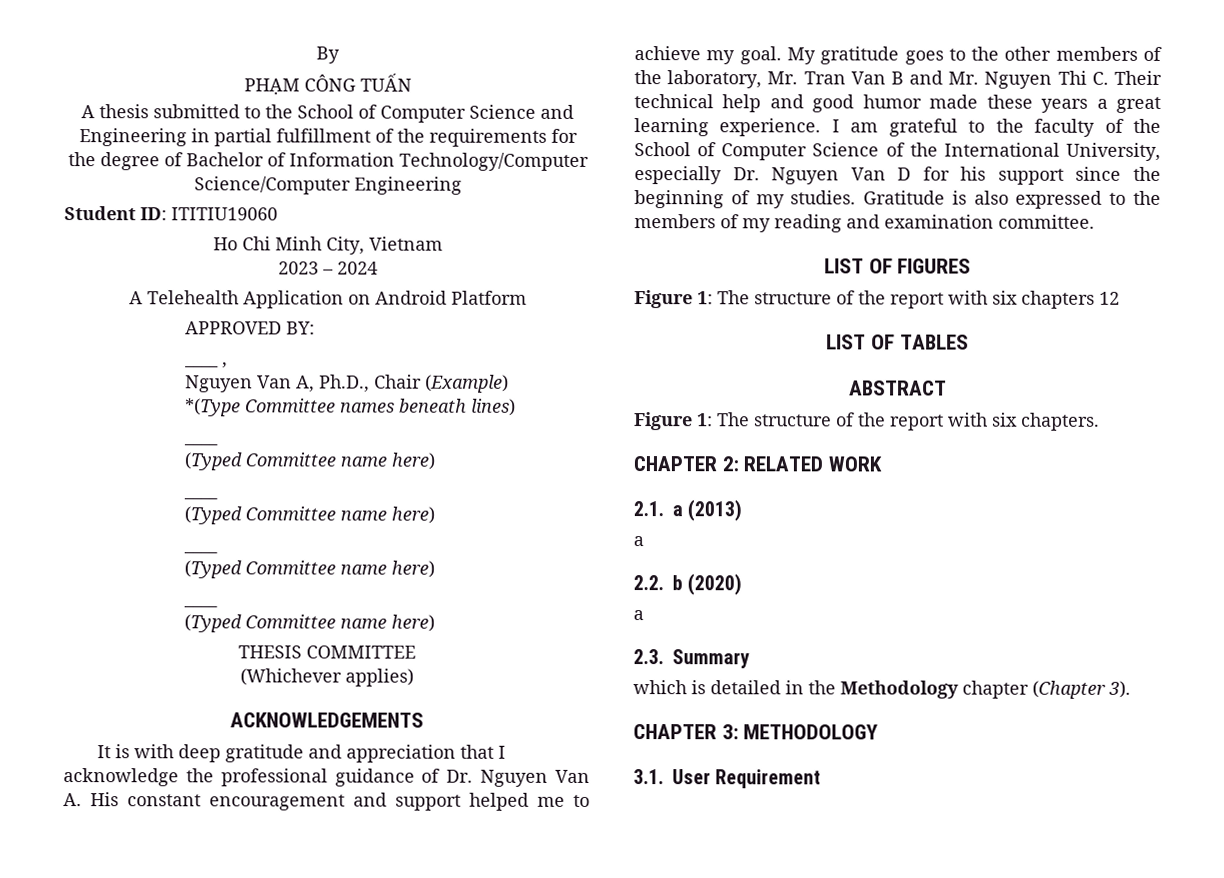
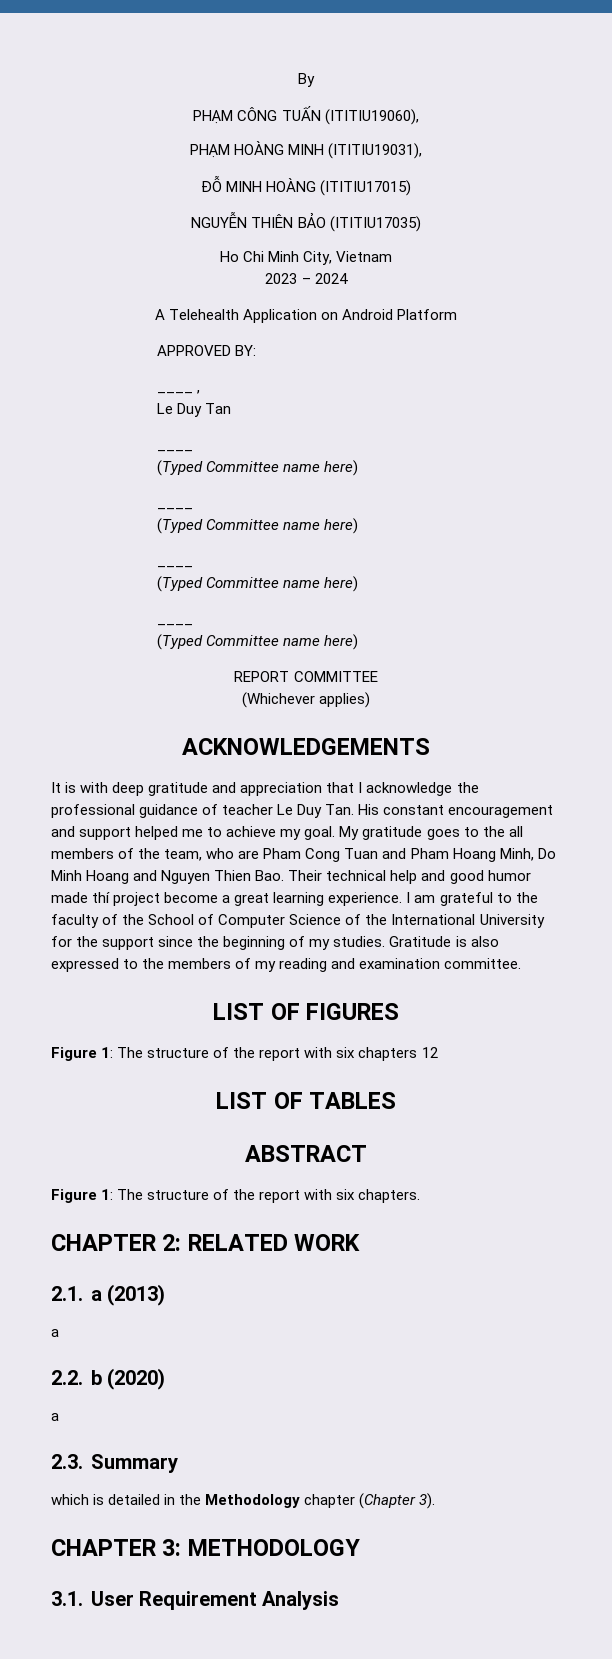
- PHẠM CÔNG TUẤN
- A thesis submitted to the School of Computer Science and Engineering in partial fulfillment of the requirements for the degree of Bachelor of Information Technology/Computer Science/Computer Engineering
- Student ID: ITITIU19060
+ PHẠM CÔNG TUẤN (ITITIU19060),
+ PHẠM HOÀNG MINH (ITITIU19031),
+ ĐỖ MINH HOÀNG (ITITIU17015)
+ NGUYỄN THIÊN BẢO (ITITIU17035)
- Nguyen Van A, Ph.D., Chair (Example)
- *(Type Committee names beneath lines)
+ Le Duy Tan
- THESIS COMMITTEE
+ REPORT COMMITTEE
- It is with deep gratitude and appreciation that I acknowledge the professional guidance of Dr. Nguyen Van A. His constant encouragement and support helped me to achieve my goal.
+ It is with deep gratitude and appreciation that I acknowledge the professional guidance of teacher Le Duy Tan. His constant encouragement and support helped me to achieve my goal.
- My gratitude goes to the other members of the laboratory, Mr. Tran Van B and Mr. Nguyen Thi C. Their technical help and good humor made these years a great learning experience.
+ My gratitude goes to the all members of the team, who are Pham Cong Tuan and Pham Hoang Minh, Do Minh Hoang and Nguyen Thien Bao. Their technical help and good humor made thí project become a great learning experience.
- I am grateful to the faculty of the School of Computer Science of the International University, especially Dr. Nguyen Van D for his support since the beginning of my studies.
+ I am grateful to the faculty of the School of Computer Science of the International University for the support since the beginning of my studies.
- 3.1. User Requirement
+ 3.1. User Requirement Analysis

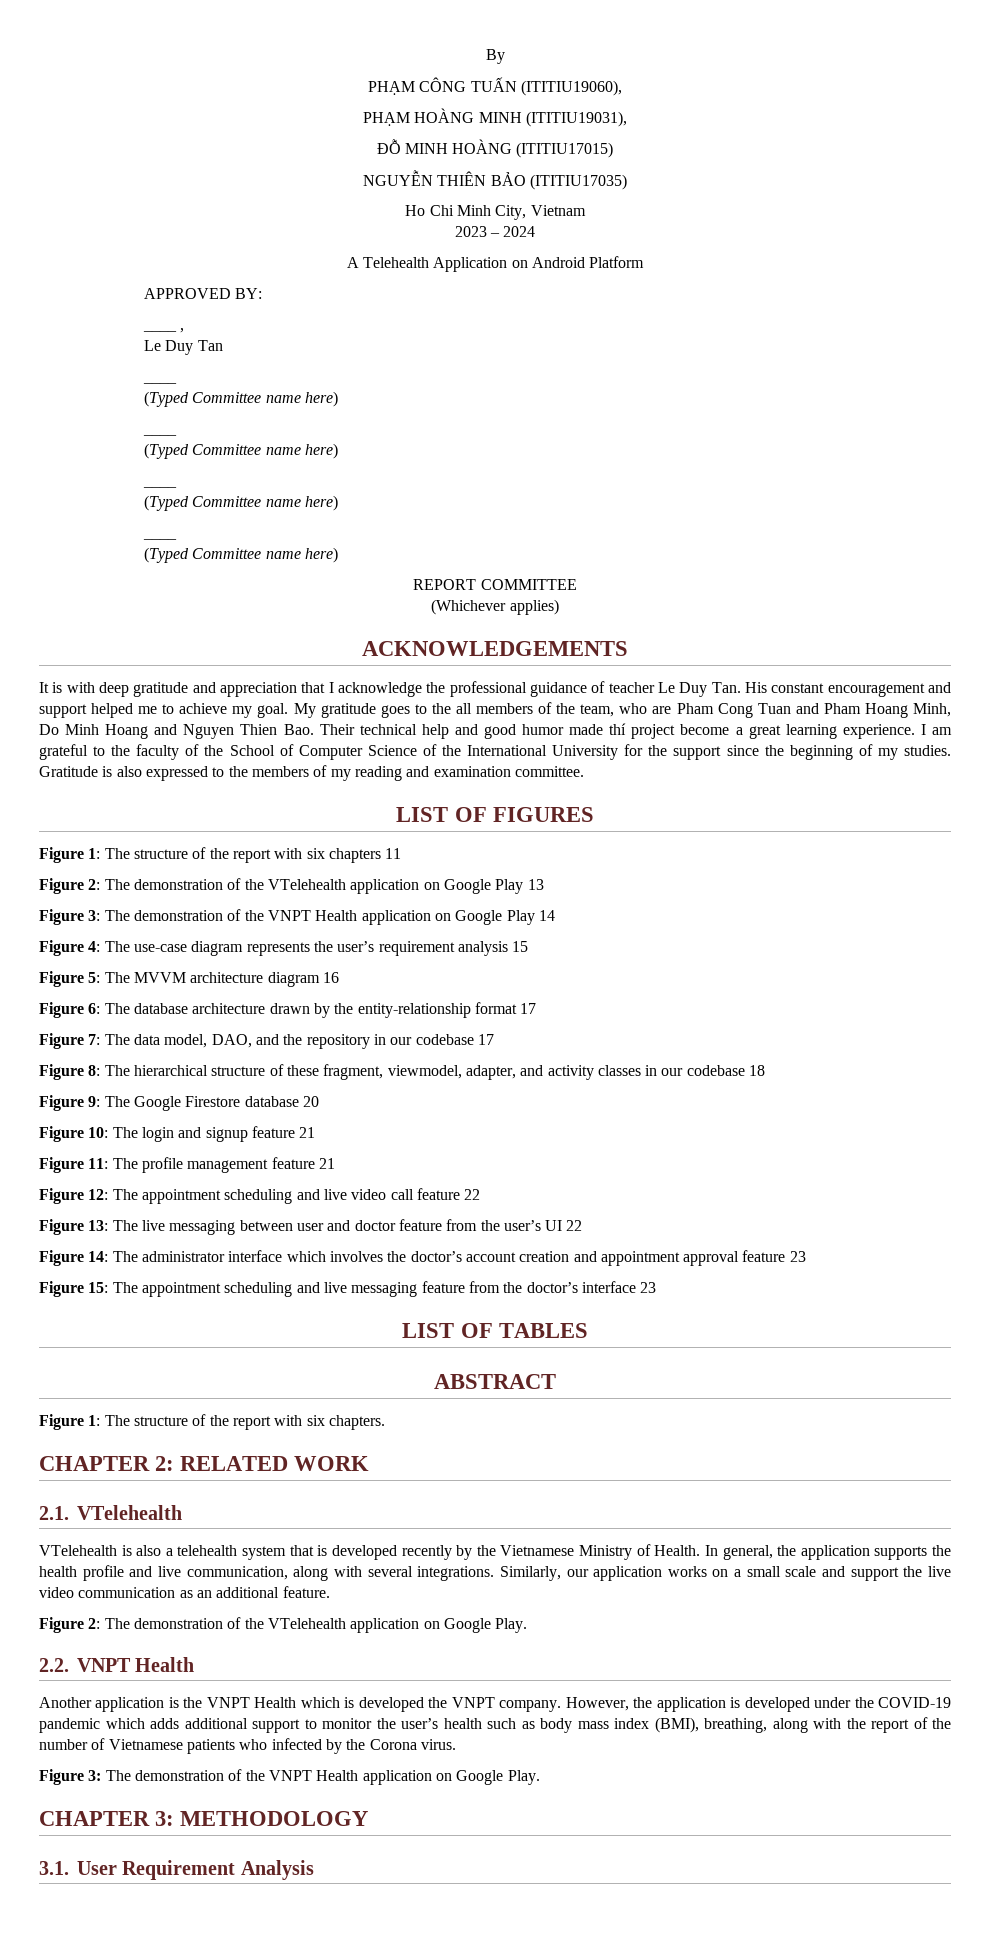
- Figure 1: The structure of the report with six chapters 12
+ Figure 1: The structure of the report with six chapters 11
+ Figure 2: The demonstration of the VTelehealth application on Google Play 13
+ Figure 3: The demonstration of the VNPT Health application on Google Play 14
+ Figure 4: The use-case diagram represents the user’s requirement analysis 15
+ Figure 5: The MVVM architecture diagram 16
+ Figure 6: The database architecture drawn by the entity-relationship format 17
+ Figure 7: The data model, DAO, and the repository in our codebase 17
+ Figure 8: The hierarchical structure of these fragment, viewmodel, adapter, and activity classes in our codebase 18
+ Figure 9: The Google Firestore database 20
+ Figure 10: The login and signup feature 21
+ Figure 11: The profile management feature 21
+ Figure 12: The appointment scheduling and live video call feature 22
+ Figure 13: The live messaging between user and doctor feature from the user’s UI 22
+ Figure 14: The administrator interface which involves the doctor’s account creation and appointment approval feature 23
+ Figure 15: The appointment scheduling and live messaging feature from the doctor’s interface 23
- 2.1. a (2013)
- a
- 2.2. b (2020)
- a
- 2.3. Summary
- which is detailed in the Methodology chapter (Chapter 3).
+ 2.1. VTelehealth
+ VTelehealth is also a telehealth system that is developed recently by the Vietnamese Ministry of Health. In general, the application supports the health profile and live communication, along with several integrations. Similarly, our application works on a small scale and support the live video communication as an additional feature.
+ Figure 2: The demonstration of the VTelehealth application on Google Play.
+ 2.2. VNPT Health
+ Another application is the VNPT Health which is developed the VNPT company. However, the application is developed under the COVID-19 pandemic which adds additional support to monitor the user’s health such as body mass index (BMI), breathing, along with the report of the number of Vietnamese patients who infected by the Corona virus.
+ Figure 3: The demonstration of the VNPT Health application on Google Play.

